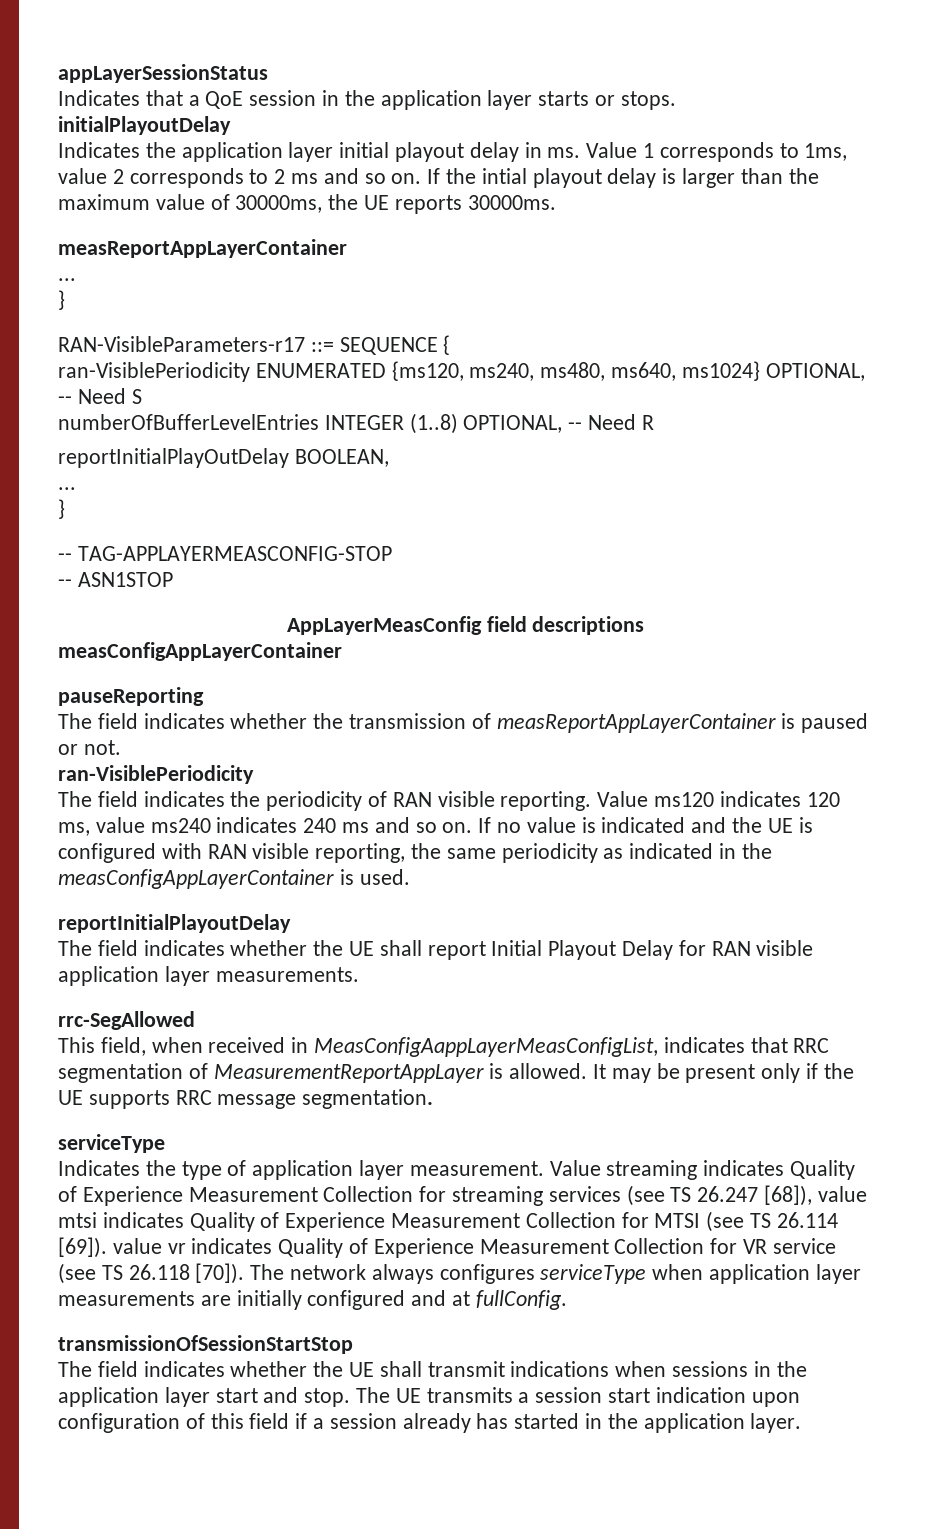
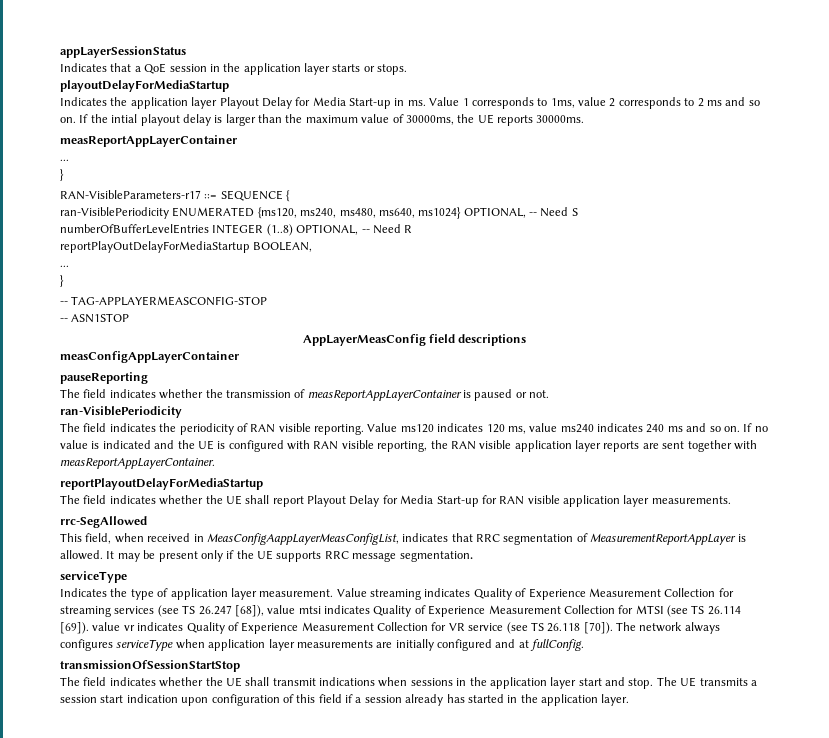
- initialPlayoutDelay
+ playoutDelayForMediaStartup
- Indicates the application layer initial playout delay in ms.
+ Indicates the application layer Playout Delay for Media Start-up in ms.
- reportInitialPlayOutDelay BOOLEAN,
+ reportPlayOutDelayForMediaStartup BOOLEAN,
- If no value is indicated and the UE is configured with RAN visible reporting, the same periodicity as indicated in the measConfigAppLayerContainer is used.
- reportInitialPlayoutDelay
+ If no value is indicated and the UE is configured with RAN visible reporting, the RAN visible application layer reports are sent together with measReportAppLayerContainer.
+ reportPlayoutDelayForMediaStartup
- The field indicates whether the UE shall report Initial Playout Delay for RAN visible application layer measurements.
+ The field indicates whether the UE shall report Playout Delay for Media Start-up for RAN visible application layer measurements.

